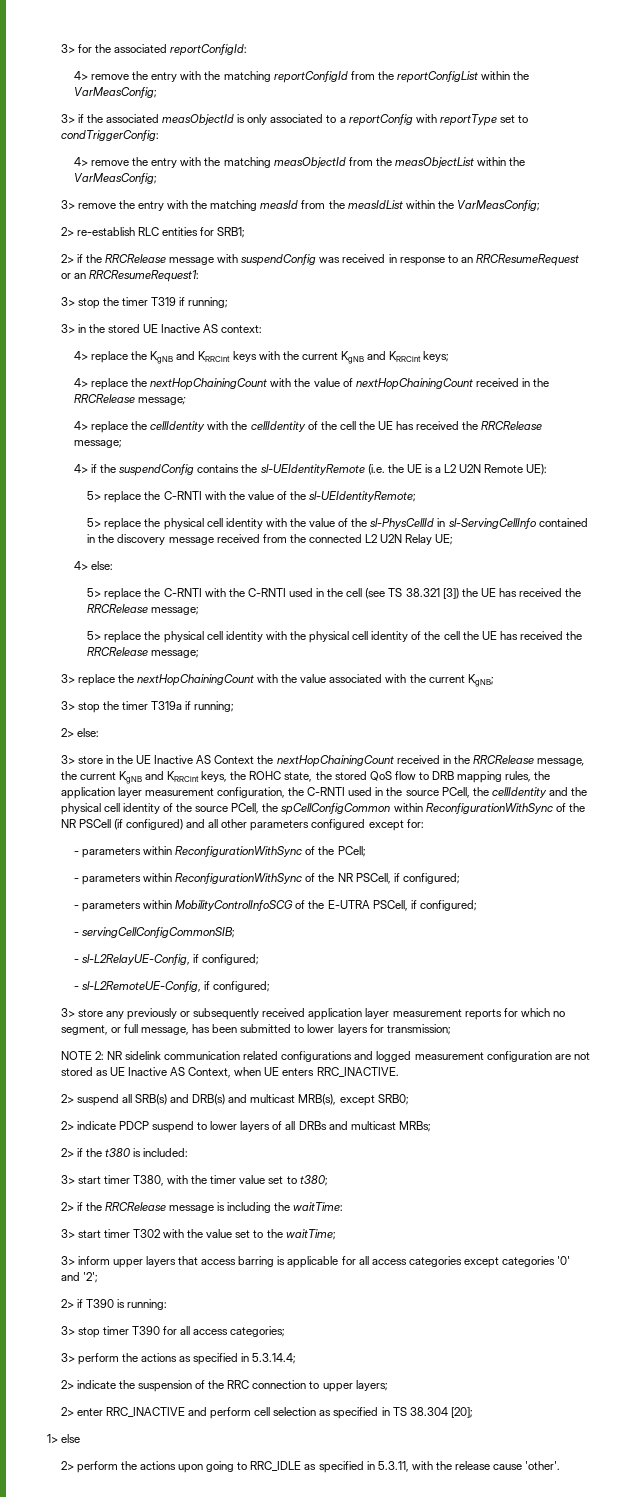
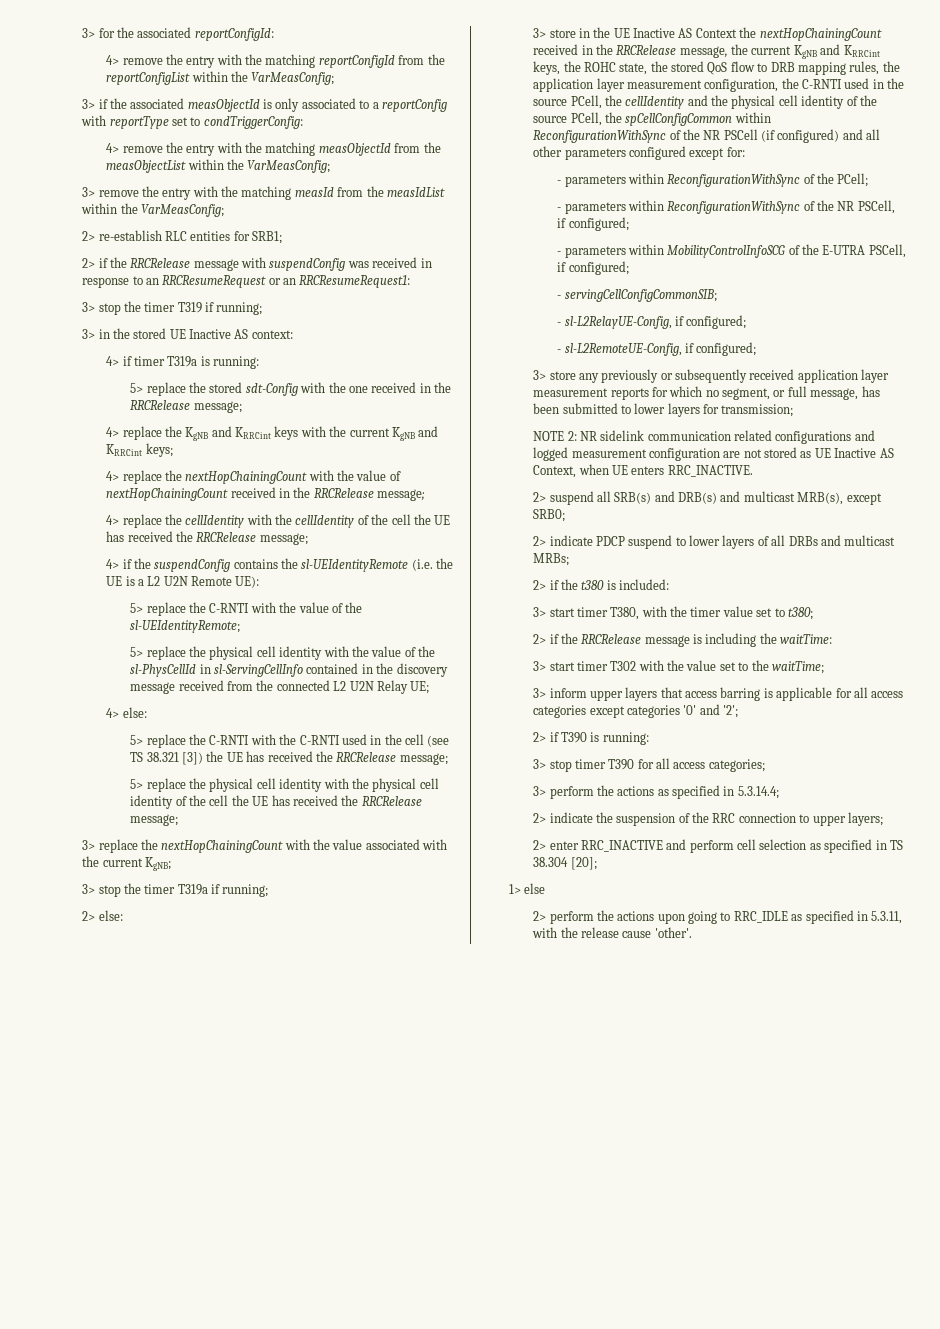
+ 4> if timer T319a is running:
+ 5> replace the stored sdt-Config with the one received in the RRCRelease message;

